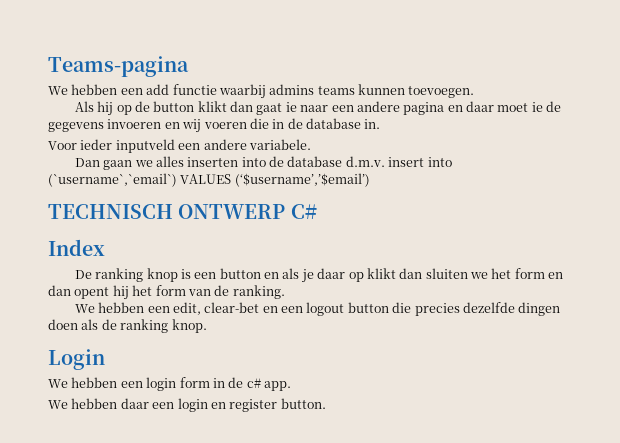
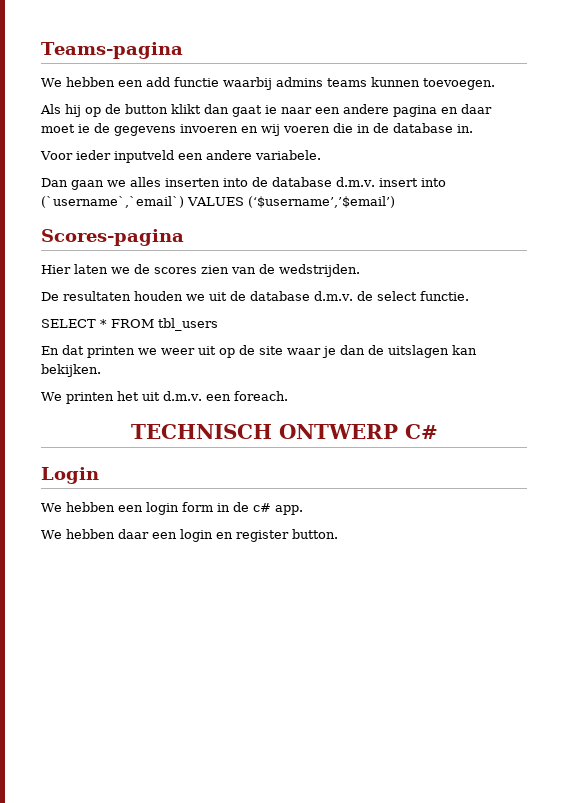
+ Scores-pagina
+ Hier laten we de scores zien van de wedstrijden.
+ De resultaten houden we uit de database d.m.v. de select functie.
+ SELECT * FROM tbl_users
+ En dat printen we weer uit op de site waar je dan de uitslagen kan bekijken.
+ We printen het uit d.m.v. een foreach.
  TECHNISCH ONTWERP C#
- Index
- De ranking knop is een button en als je daar op klikt dan sluiten we het form en dan opent hij het form van de ranking.
- We hebben een edit, clear-bet en een logout button die precies dezelfde dingen doen als de ranking knop.

